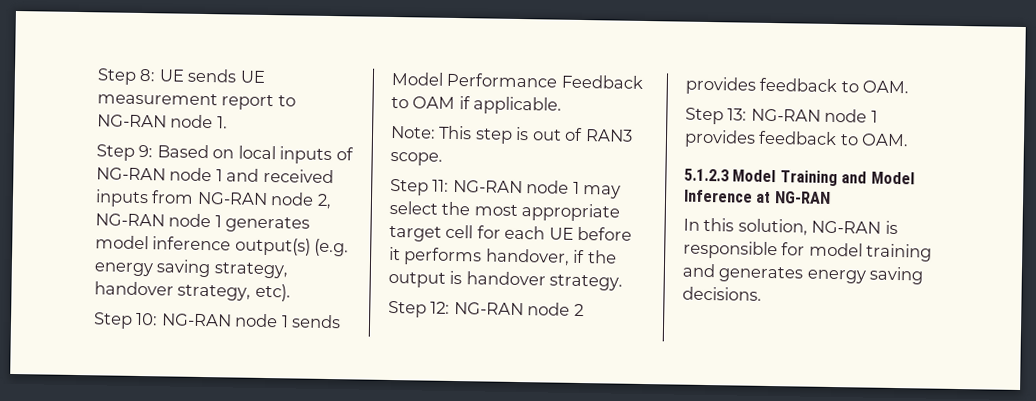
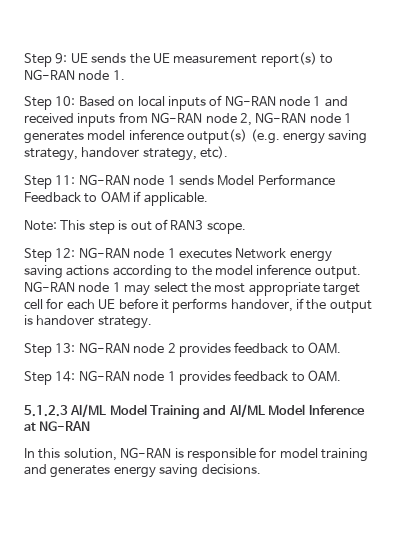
- Step 8: UE sends UE measurement report to NG-RAN node 1.
+ Step 9: UE sends the UE measurement report(s) to NG-RAN node 1.
- Step 9: Based on local inputs of NG-RAN node 1 and received inputs from NG-RAN node 2, NG-RAN node 1 generates model inference output(s) (e.g. energy saving strategy, handover strategy, etc).
+ Step 10: Based on local inputs of NG-RAN node 1 and received inputs from NG-RAN node 2, NG-RAN node 1 generates model inference output(s) (e.g. energy saving strategy, handover strategy, etc).
- Step 10: NG-RAN node 1 sends Model Performance Feedback to OAM if applicable.
+ Step 11: NG-RAN node 1 sends Model Performance Feedback to OAM if applicable.
- Step 11: NG-RAN node 1 may select the most appropriate target cell for each UE before it performs handover, if the output is handover strategy.
+ Step 12: NG-RAN node 1 executes Network energy saving actions according to the model inference output. NG-RAN node 1 may select the most appropriate target cell for each UE before it performs handover, if the output is handover strategy.
- Step 12: NG-RAN node 2 provides feedback to OAM.
+ Step 13: NG-RAN node 2 provides feedback to OAM.
- Step 13: NG-RAN node 1 provides feedback to OAM.
+ Step 14: NG-RAN node 1 provides feedback to OAM.
- 5.1.2.3 Model Training and Model Inference at NG-RAN
+ 5.1.2.3 AI/ML Model Training and AI/ML Model Inference at NG-RAN

